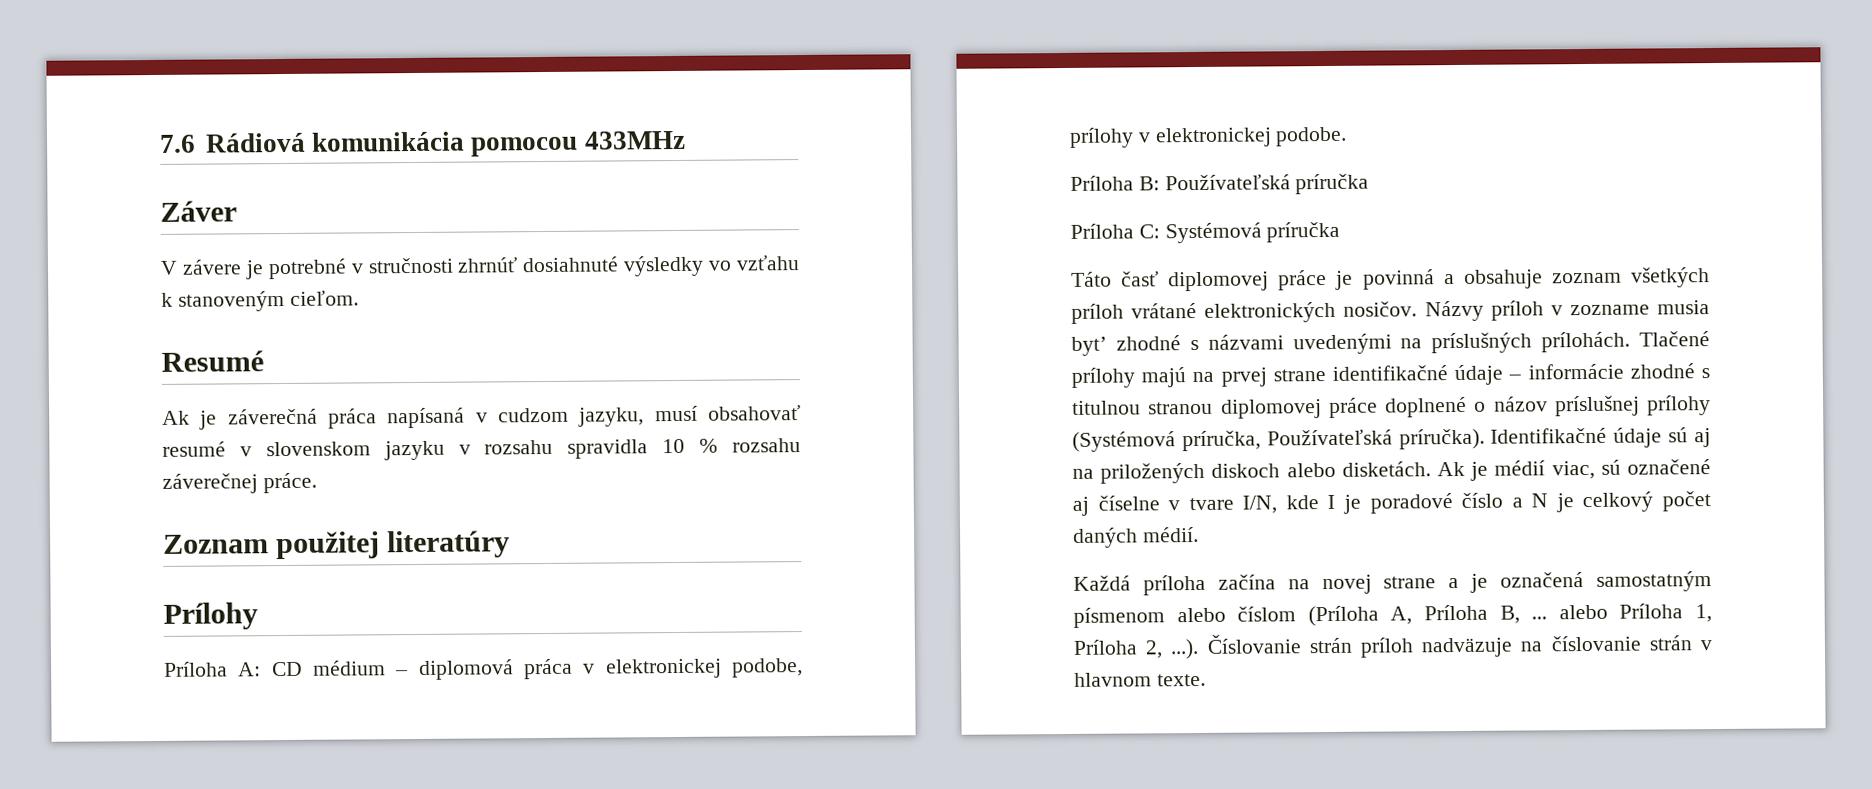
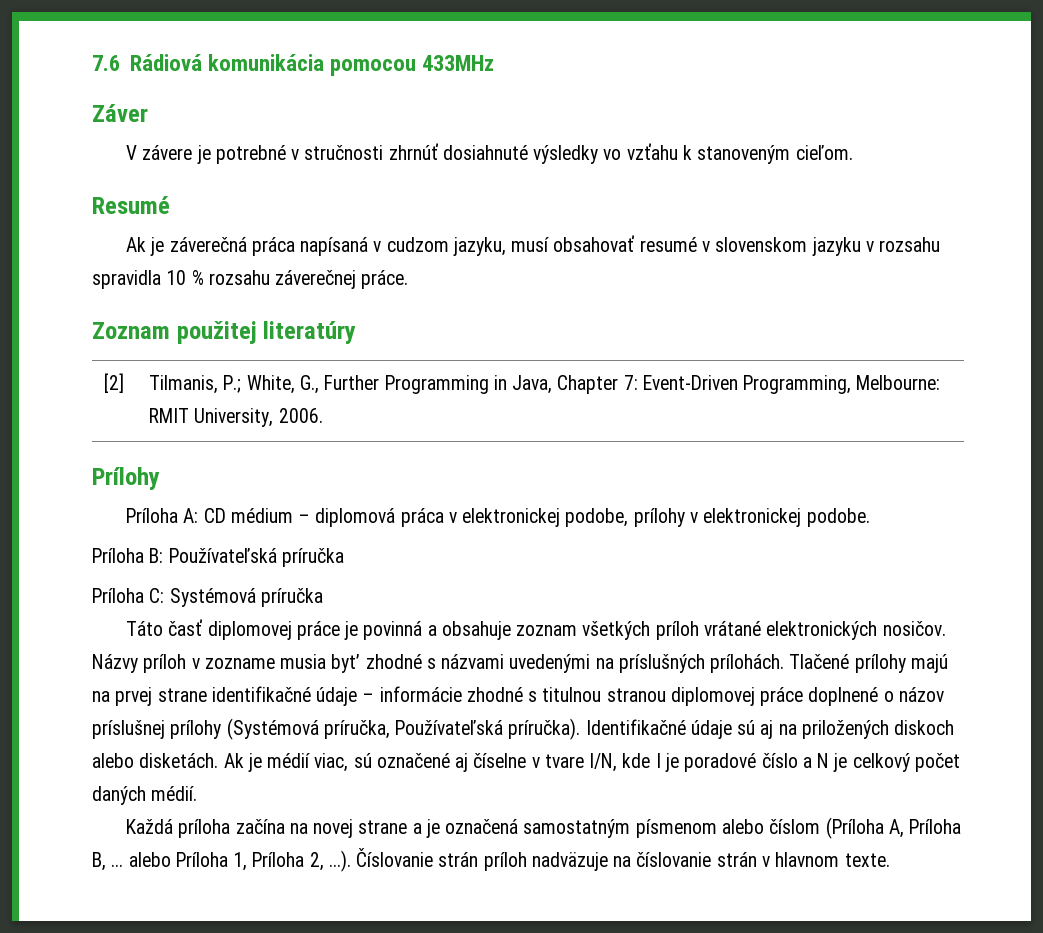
+ [2] | Tilmanis, P.; White, G., Further Programming in Java, Chapter 7: Event-Driven Programming, Melbourne: RMIT University, 2006.

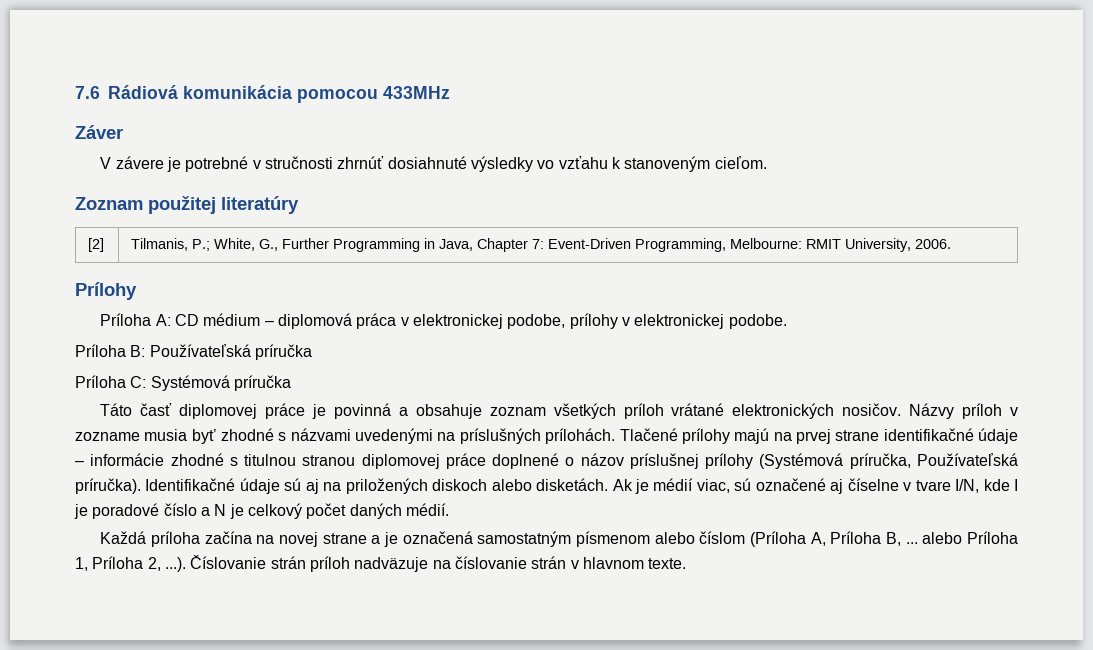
- Resumé
- Ak je záverečná práca napísaná v cudzom jazyku, musí obsahovať resumé v slovenskom jazyku v rozsahu spravidla 10 % rozsahu záverečnej práce.

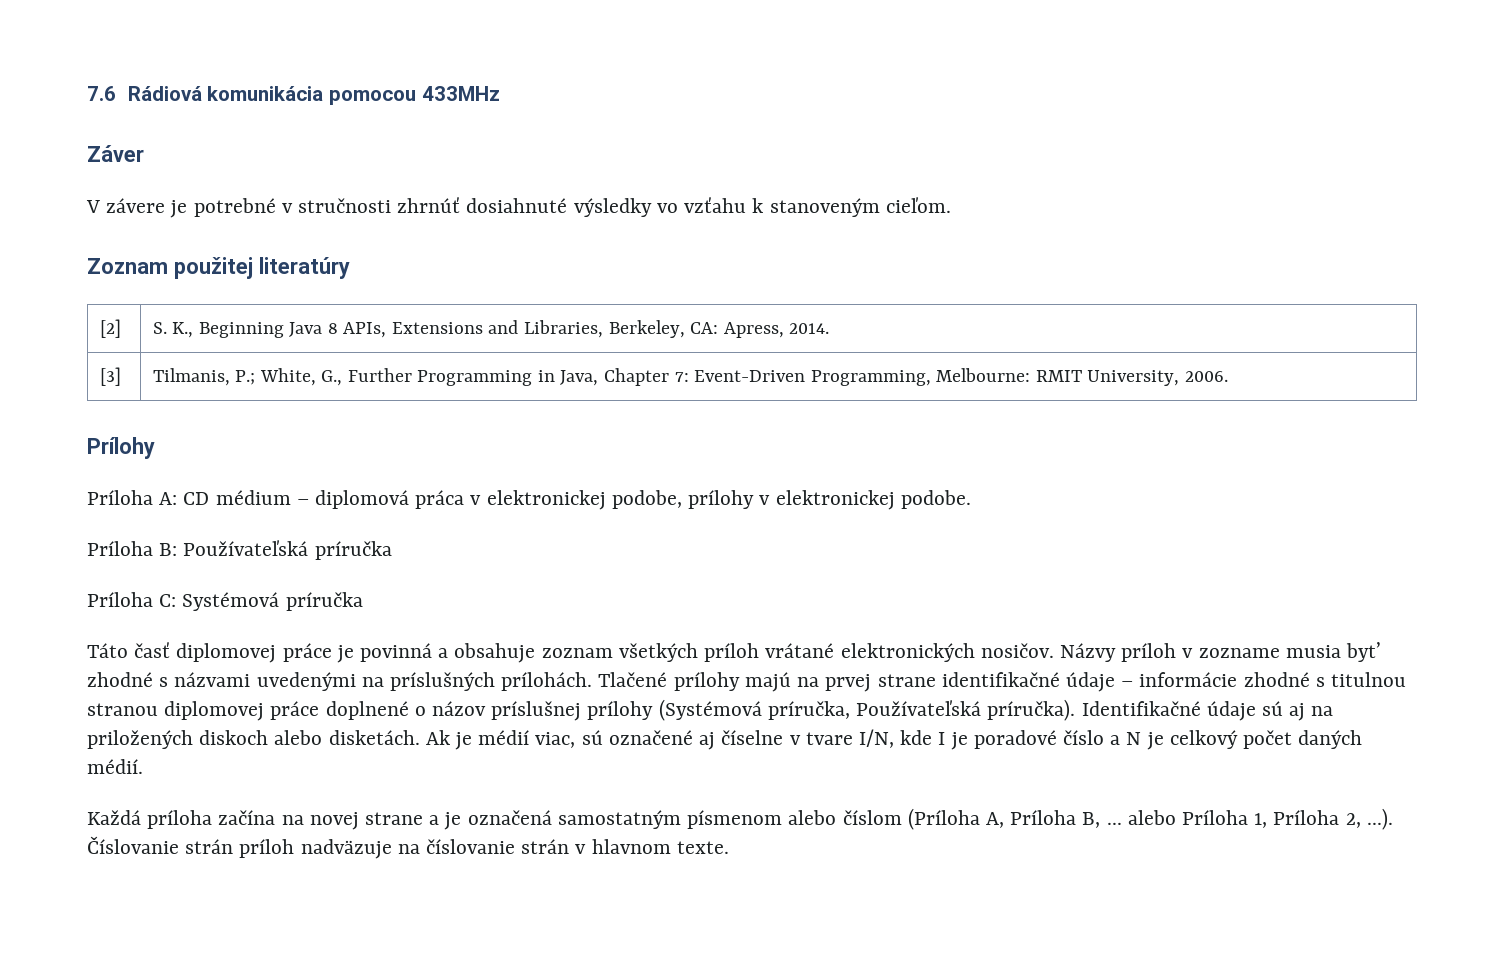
- [2] | Tilmanis, P.; White, G., Further Programming in Java, Chapter 7: Event-Driven Programming, Melbourne: RMIT University, 2006.
+ [2] | S. K., Beginning Java 8 APIs, Extensions and Libraries, Berkeley, CA: Apress, 2014.
+ [3] | Tilmanis, P.; White, G., Further Programming in Java, Chapter 7: Event-Driven Programming, Melbourne: RMIT University, 2006.

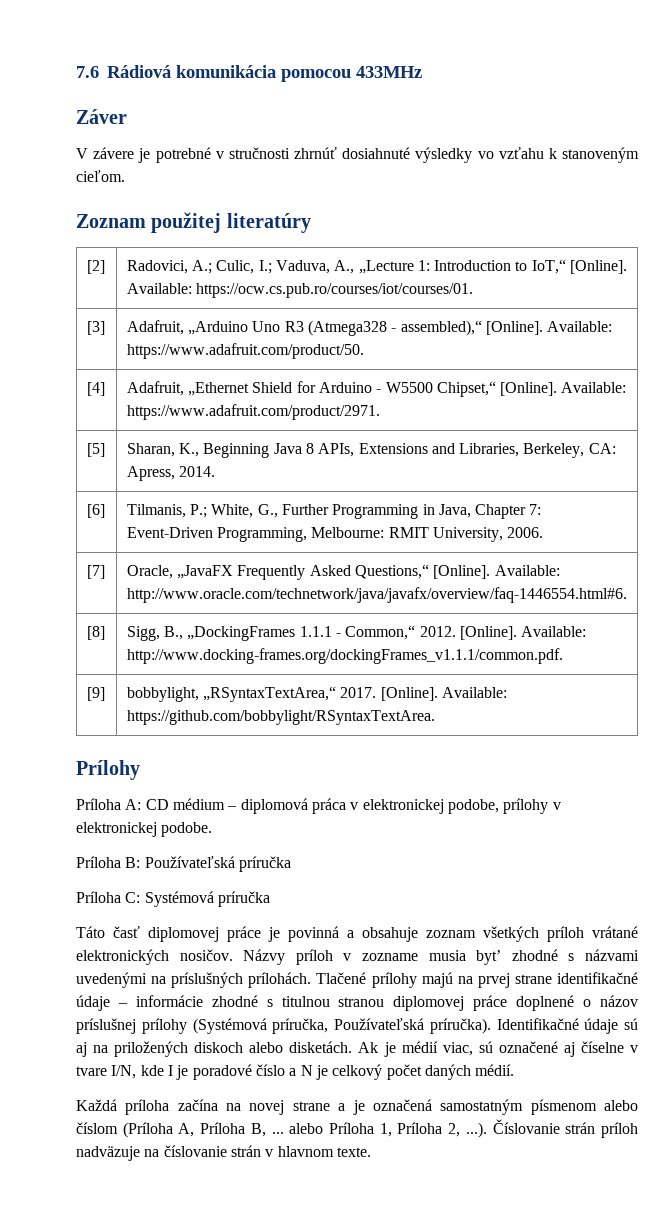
- [2] | S. K., Beginning Java 8 APIs, Extensions and Libraries, Berkeley, CA: Apress, 2014.
+ [2] | Radovici, A.; Culic, I.; Vaduva, A., „Lecture 1: Introduction to IoT,“ [Online]. Available: https://ocw.cs.pub.ro/courses/iot/courses/01.
+ [3] | Adafruit, „Arduino Uno R3 (Atmega328 - assembled),“ [Online]. Available: https://www.adafruit.com/product/50.
+ [4] | Adafruit, „Ethernet Shield for Arduino - W5500 Chipset,“ [Online]. Available: https://www.adafruit.com/product/2971.
+ [5] | Sharan, K., Beginning Java 8 APIs, Extensions and Libraries, Berkeley, CA: Apress, 2014.
- [3] | Tilmanis, P.; White, G., Further Programming in Java, Chapter 7: Event-Driven Programming, Melbourne: RMIT University, 2006.
+ [6] | Tilmanis, P.; White, G., Further Programming in Java, Chapter 7: Event-Driven Programming, Melbourne: RMIT University, 2006.
+ [7] | Oracle, „JavaFX Frequently Asked Questions,“ [Online]. Available: http://www.oracle.com/technetwork/java/javafx/overview/faq-1446554.html#6.
+ [8] | Sigg, B., „DockingFrames 1.1.1 - Common,“ 2012. [Online]. Available: http://www.docking-frames.org/dockingFrames_v1.1.1/common.pdf.
+ [9] | bobbylight, „RSyntaxTextArea,“ 2017. [Online]. Available: https://github.com/bobbylight/RSyntaxTextArea.

